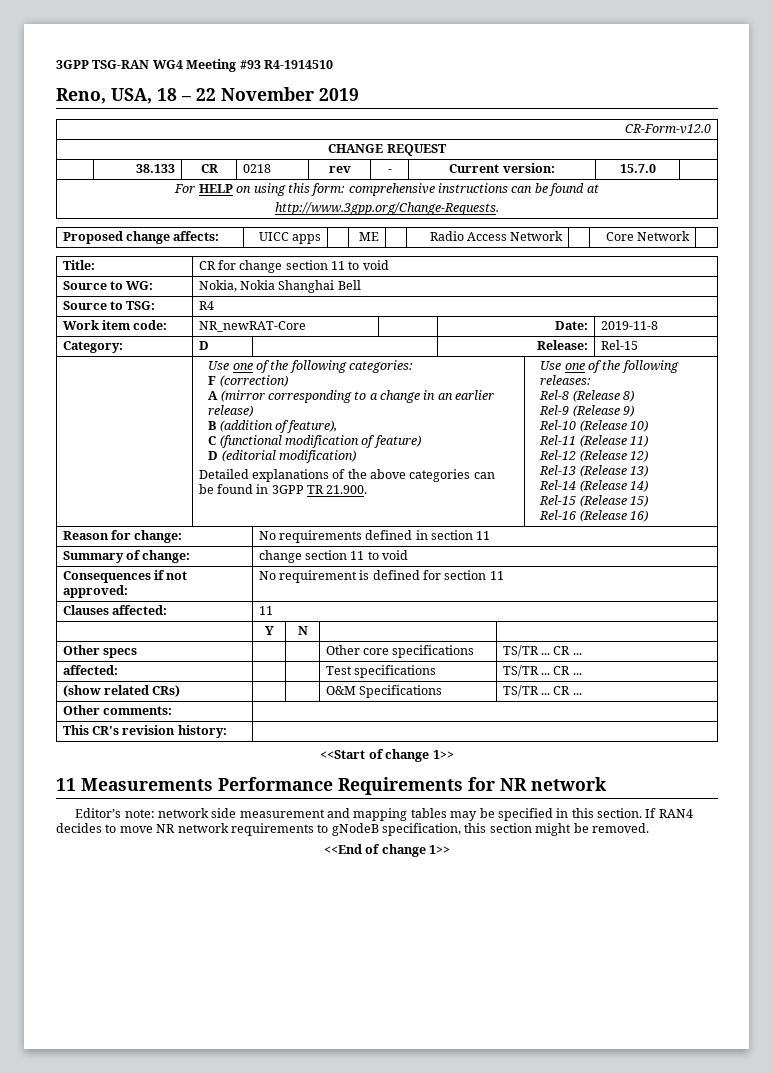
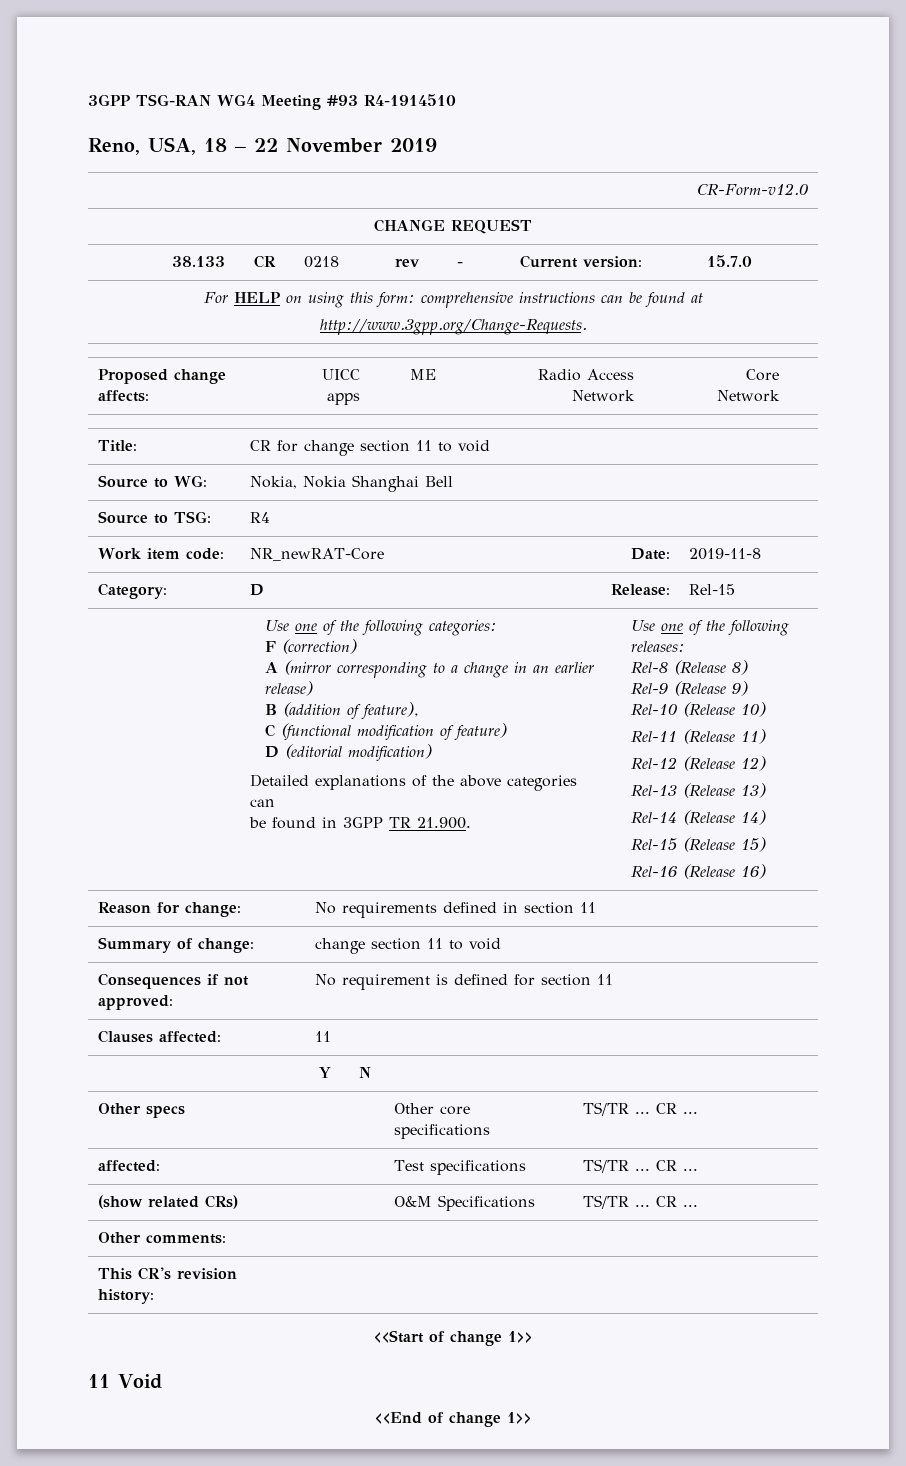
- 11 Measurements Performance Requirements for NR network
- Editor’s note: network side measurement and mapping tables may be specified in this section. If RAN4 decides to move NR network requirements to gNodeB specification, this section might be removed.
+ 11 Void

